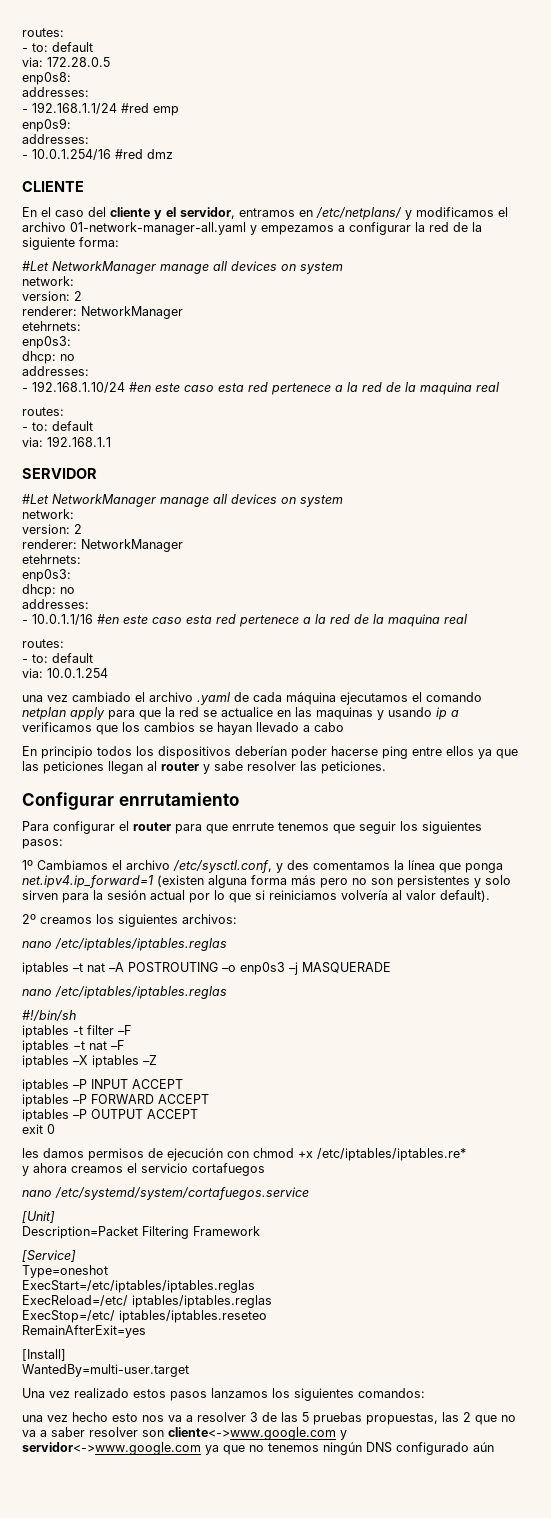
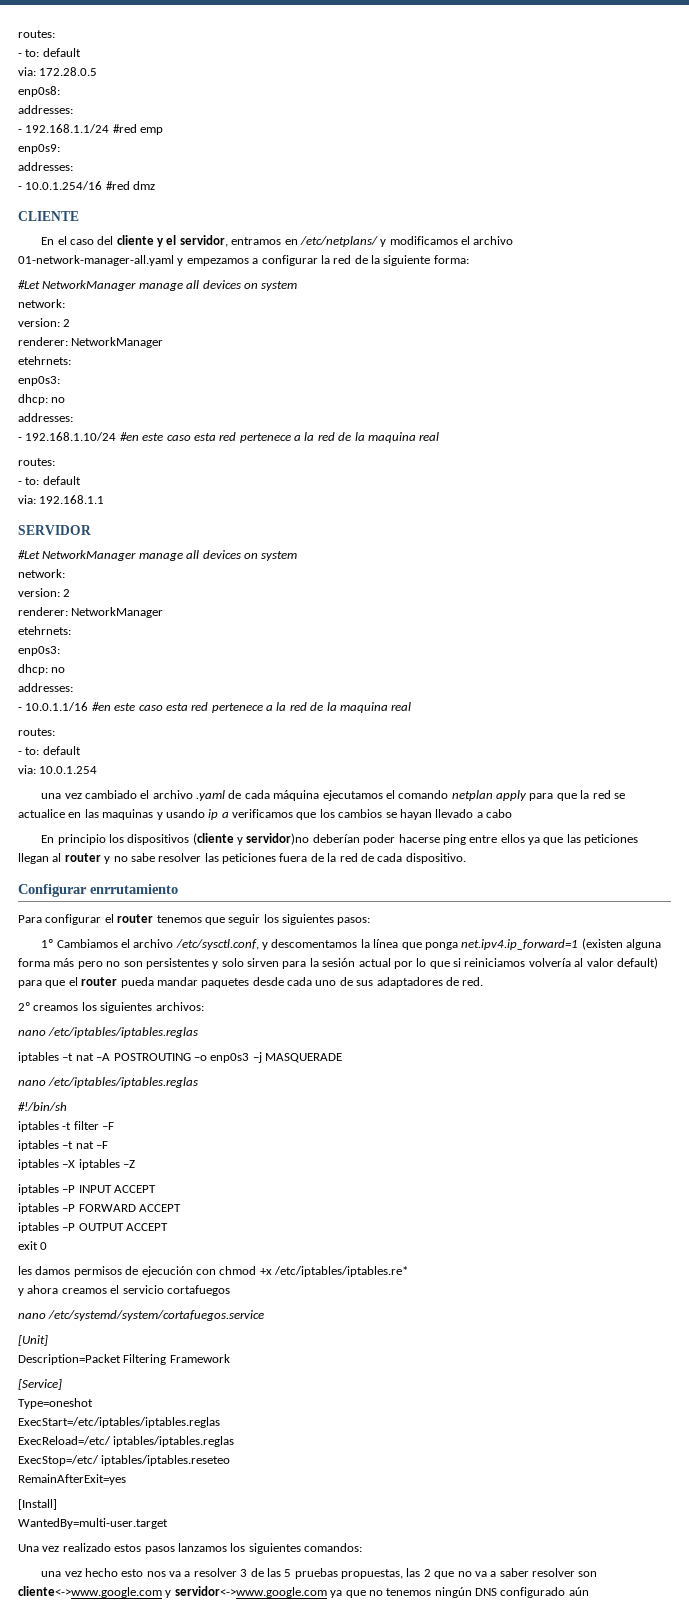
- En principio todos los dispositivos deberían poder hacerse ping entre ellos ya que las peticiones llegan al router y sabe resolver las peticiones.
+ En principio los dispositivos (cliente y servidor)no deberían poder hacerse ping entre ellos ya que las peticiones llegan al router y no sabe resolver las peticiones fuera de la red de cada dispositivo.
- Para configurar el router para que enrrute tenemos que seguir los siguientes pasos:
+ Para configurar el router tenemos que seguir los siguientes pasos:
- 1º Cambiamos el archivo /etc/sysctl.conf, y des comentamos la línea que ponga net.ipv4.ip_forward=1 (existen alguna forma más pero no son persistentes y solo sirven para la sesión actual por lo que si reiniciamos volvería al valor default).
+ 1º Cambiamos el archivo /etc/sysctl.conf, y descomentamos la línea que ponga net.ipv4.ip_forward=1 (existen alguna forma más pero no son persistentes y solo sirven para la sesión actual por lo que si reiniciamos volvería al valor default) para que el router pueda mandar paquetes desde cada uno de sus adaptadores de red.

